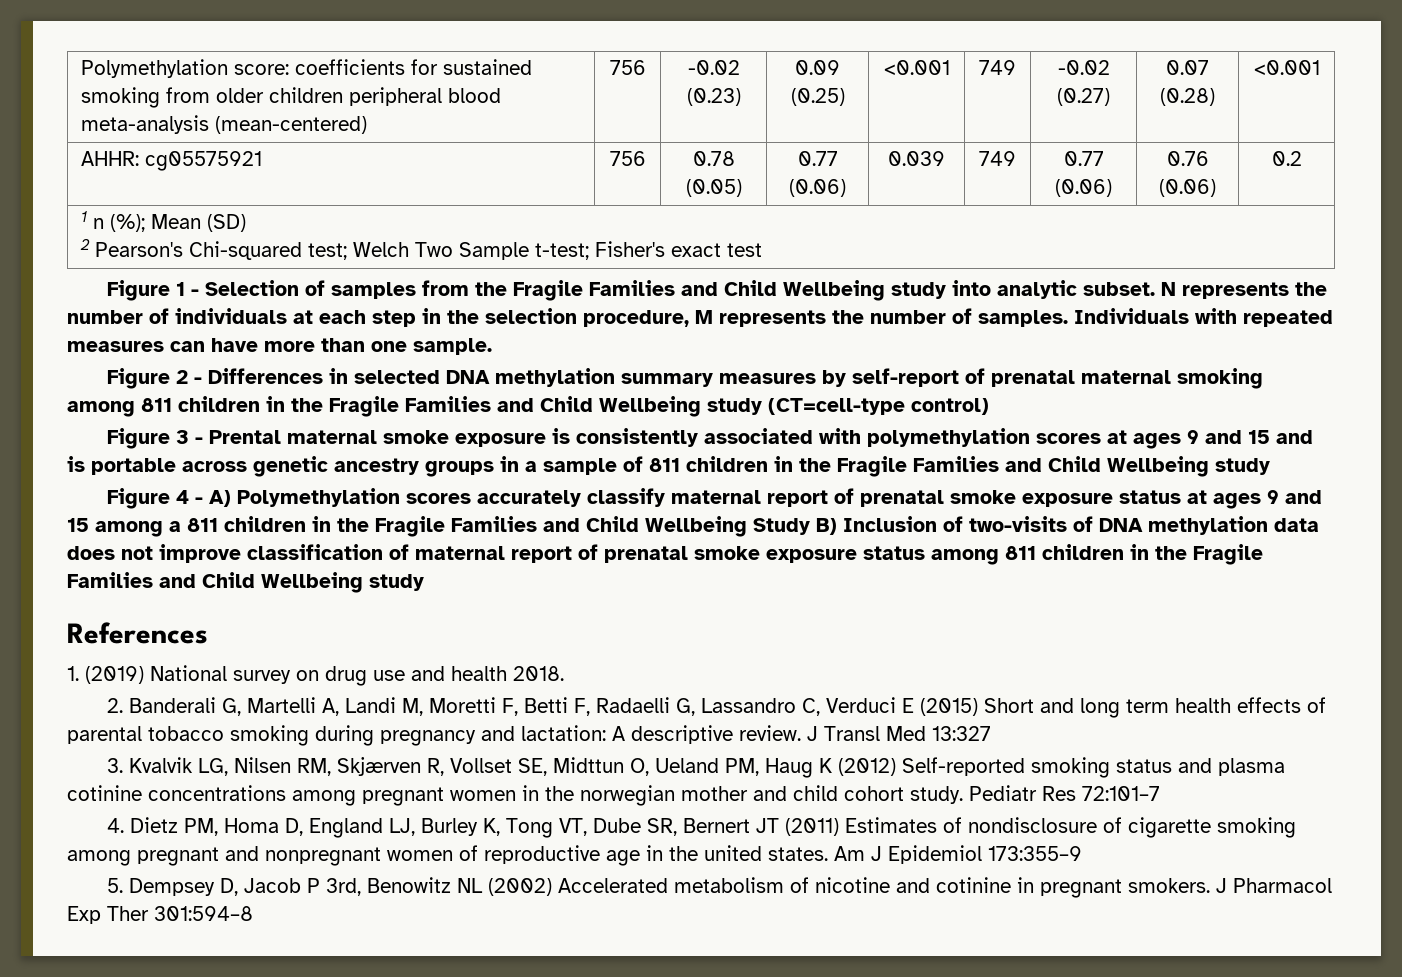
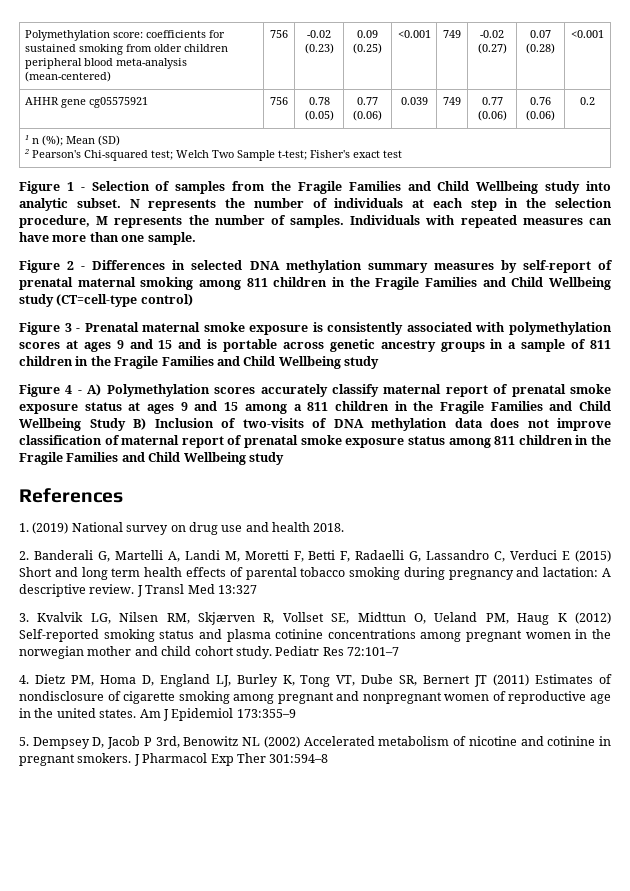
- AHHR: cg05575921 | 756 | 0.78 (0.05) | 0.77 (0.06) | 0.039 | 749 | 0.77 (0.06) | 0.76 (0.06) | 0.2
+ AHHR gene cg05575921 | 756 | 0.78 (0.05) | 0.77 (0.06) | 0.039 | 749 | 0.77 (0.06) | 0.76 (0.06) | 0.2
- Figure 3 - Prental maternal smoke exposure is consistently associated with polymethylation scores at ages 9 and 15 and is portable across genetic ancestry groups in a sample of 811 children in the Fragile Families and Child Wellbeing study
+ Figure 3 - Prenatal maternal smoke exposure is consistently associated with polymethylation scores at ages 9 and 15 and is portable across genetic ancestry groups in a sample of 811 children in the Fragile Families and Child Wellbeing study

